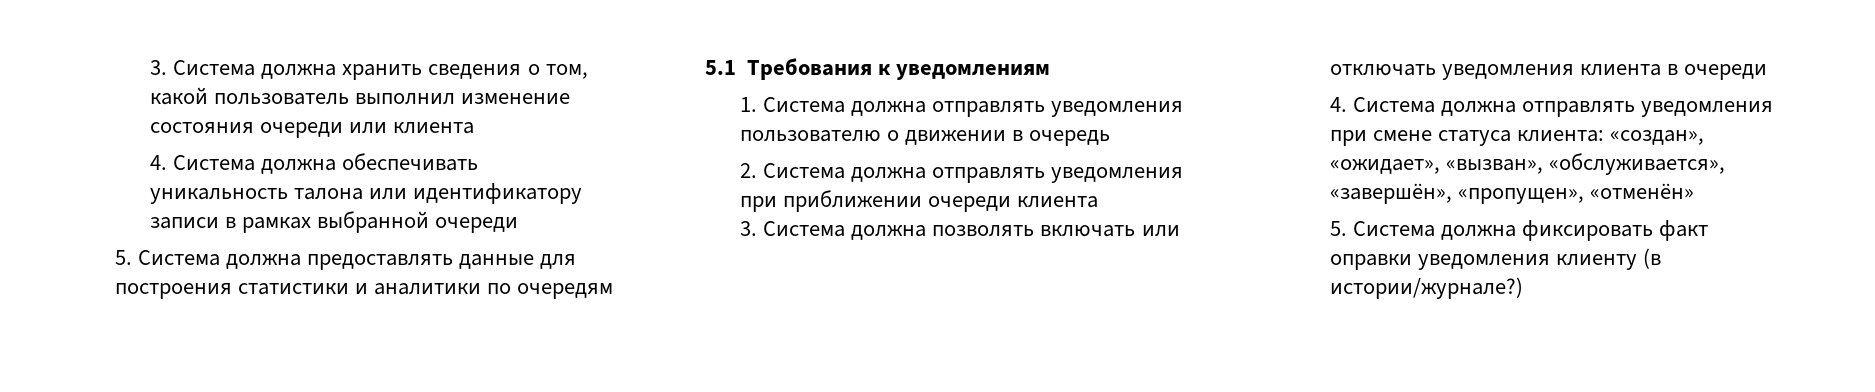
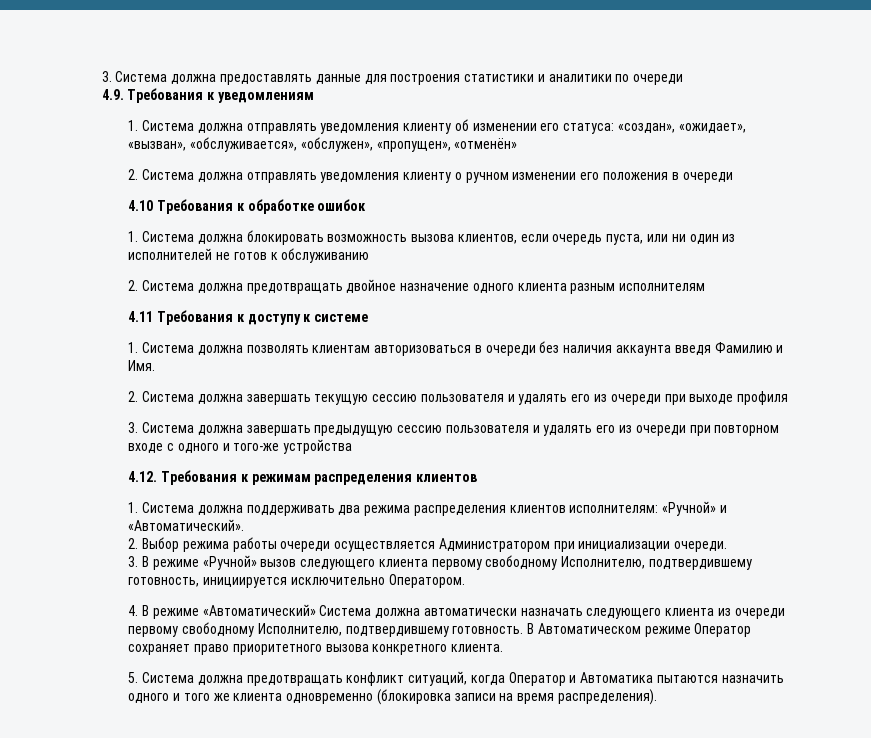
- 3. Система должна хранить сведения о том, какой пользователь выполнил изменение состояния очереди или клиента
- 4. Система должна обеспечивать уникальность талона или идентификатору записи в рамках выбранной очереди
- 5. Система должна предоставлять данные для построения статистики и аналитики по очередям
- 5.1 Требования к уведомлениям
+ 3. Система должна предоставлять данные для построения статистики и аналитики по очереди
+ 4.9. Требования к уведомлениям
- 1. Система должна отправлять уведомления пользователю о движении в очередь
+ 1. Система должна отправлять уведомления клиенту об изменении его статуса: «создан», «ожидает», «вызван», «обслуживается», «обслужен», «пропущен», «отменён»
- 2. Система должна отправлять уведомления при приближении очереди клиента
- 3. Система должна позволять включать или отключать уведомления клиента в очереди
- 4. Система должна отправлять уведомления при смене статуса клиента: «создан», «ожидает», «вызван», «обслуживается», «завершён», «пропущен», «отменён»
- 5. Система должна фиксировать факт оправки уведомления клиенту (в истории/журнале?)
+ 2. Система должна отправлять уведомления клиенту о ручном изменении его положения в очереди
+ 4.10 Требования к обработке ошибок
+ 1. Система должна блокировать возможность вызова клиентов, если очередь пуста, или ни один из исполнителей не готов к обслуживанию
+ 2. Система должна предотвращать двойное назначение одного клиента разным исполнителям
+ 4.11 Требования к доступу к системе
+ 1. Система должна позволять клиентам авторизоваться в очереди без наличия аккаунта введя Фамилию и Имя.
+ 2. Система должна завершать текущую сессию пользователя и удалять его из очереди при выходе профиля
+ 3. Система должна завершать предыдущую сессию пользователя и удалять его из очереди при повторном входе с одного и того-же устройства
+ 4.12. Требования к режимам распределения клиентов
+ 1. Система должна поддерживать два режима распределения клиентов исполнителям: «Ручной» и «Автоматический».
+ 2. Выбор режима работы очереди осуществляется Администратором при инициализации очереди.
+ 3. В режиме «Ручной» вызов следующего клиента первому свободному Исполнителю, подтвердившему готовность, инициируется исключительно Оператором.
+ 4. В режиме «Автоматический» Система должна автоматически назначать следующего клиента из очереди первому свободному Исполнителю, подтвердившему готовность. В Автоматическом режиме Оператор сохраняет право приоритетного вызова конкретного клиента.
+ 5. Система должна предотвращать конфликт ситуаций, когда Оператор и Автоматика пытаются назначить одного и того же клиента одновременно (блокировка записи на время распределения).

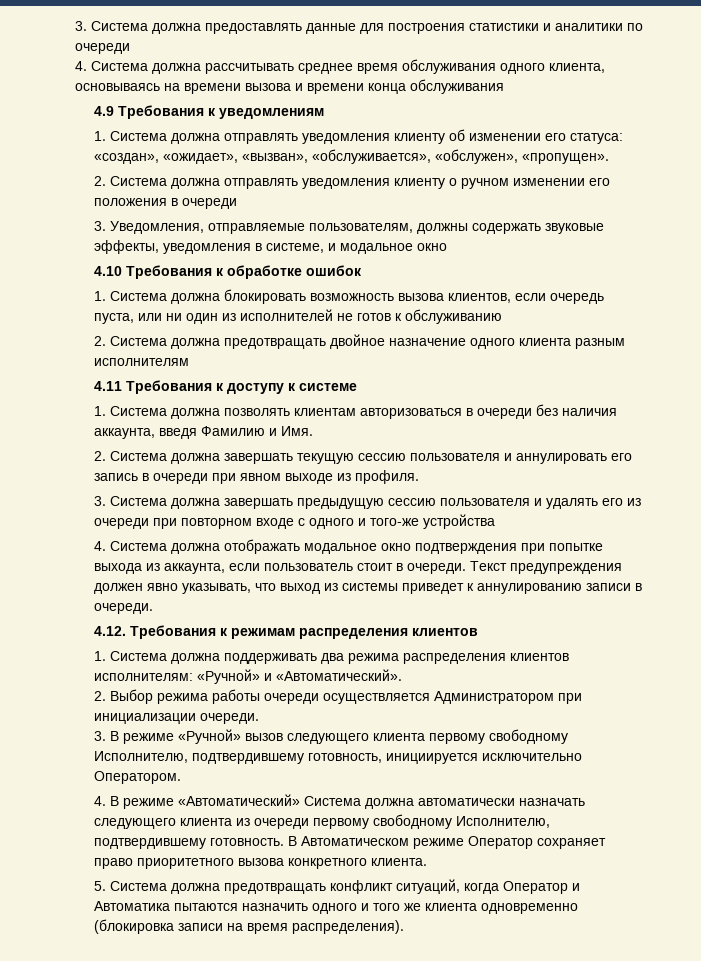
- 4.9. Требования к уведомлениям
+ 4. Система должна рассчитывать среднее время обслуживания одного клиента, основываясь на времени вызова и времени конца обслуживания
+ 4.9 Требования к уведомлениям
- 1. Система должна отправлять уведомления клиенту об изменении его статуса: «создан», «ожидает», «вызван», «обслуживается», «обслужен», «пропущен», «отменён»
+ 1. Система должна отправлять уведомления клиенту об изменении его статуса: «создан», «ожидает», «вызван», «обслуживается», «обслужен», «пропущен».
+ 3. Уведомления, отправляемые пользователям, должны содержать звуковые эффекты, уведомления в системе, и модальное окно
- 1. Система должна позволять клиентам авторизоваться в очереди без наличия аккаунта введя Фамилию и Имя.
+ 1. Система должна позволять клиентам авторизоваться в очереди без наличия аккаунта, введя Фамилию и Имя.
- 2. Система должна завершать текущую сессию пользователя и удалять его из очереди при выходе профиля
+ 2. Система должна завершать текущую сессию пользователя и аннулировать его запись в очереди при явном выходе из профиля.
+ 4. Система должна отображать модальное окно подтверждения при попытке выхода из аккаунта, если пользователь стоит в очереди. Текст предупреждения должен явно указывать, что выход из системы приведет к аннулированию записи в очереди.

